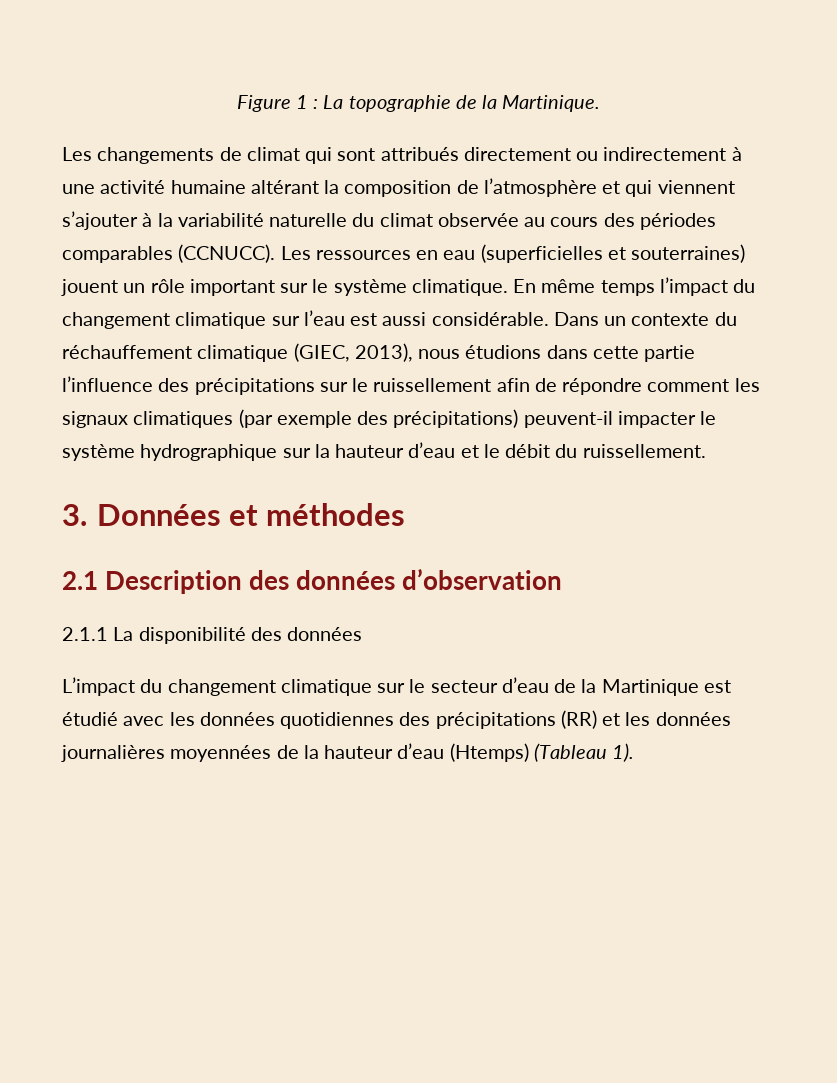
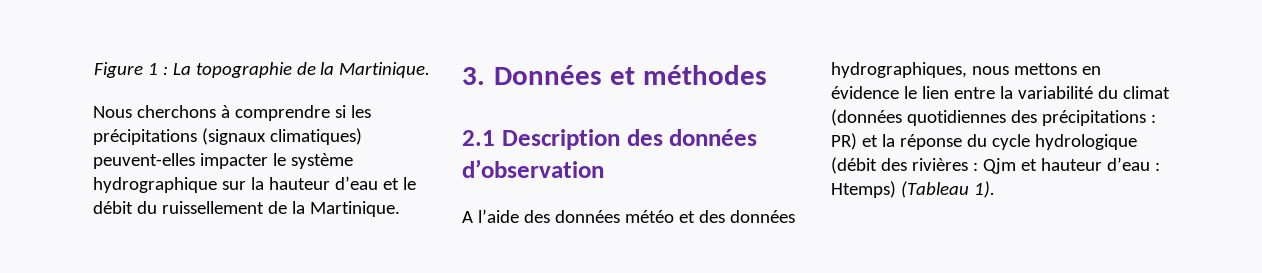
- Les changements de climat qui sont attribués directement ou indirectement à une activité humaine altérant la composition de l’atmosphère et qui viennent s’ajouter à la variabilité naturelle du climat observée au cours des périodes comparables (CCNUCC). Les ressources en eau (superficielles et souterraines) jouent un rôle important sur le système climatique. En même temps l’impact du changement climatique sur l’eau est aussi considérable. Dans un contexte du réchauffement climatique (GIEC, 2013), nous étudions dans cette partie l’influence des précipitations sur le ruissellement afin de répondre comment les signaux climatiques (par exemple des précipitations) peuvent-il impacter le système hydrographique sur la hauteur d’eau et le débit du ruissellement.
+ Nous cherchons à comprendre si les précipitations (signaux climatiques) peuvent-elles impacter le système hydrographique sur la hauteur d’eau et le débit du ruissellement de la Martinique.
- 2.1.1 La disponibilité des données
- L’impact du changement climatique sur le secteur d’eau de la Martinique est étudié avec les données quotidiennes des précipitations (RR) et les données journalières moyennées de la hauteur d’eau (Htemps) (Tableau 1).
+ A l’aide des données météo et des données hydrographiques, nous mettons en évidence le lien entre la variabilité du climat (données quotidiennes des précipitations : PR) et la réponse du cycle hydrologique (débit des rivières : Qjm et hauteur d’eau : Htemps) (Tableau 1).

